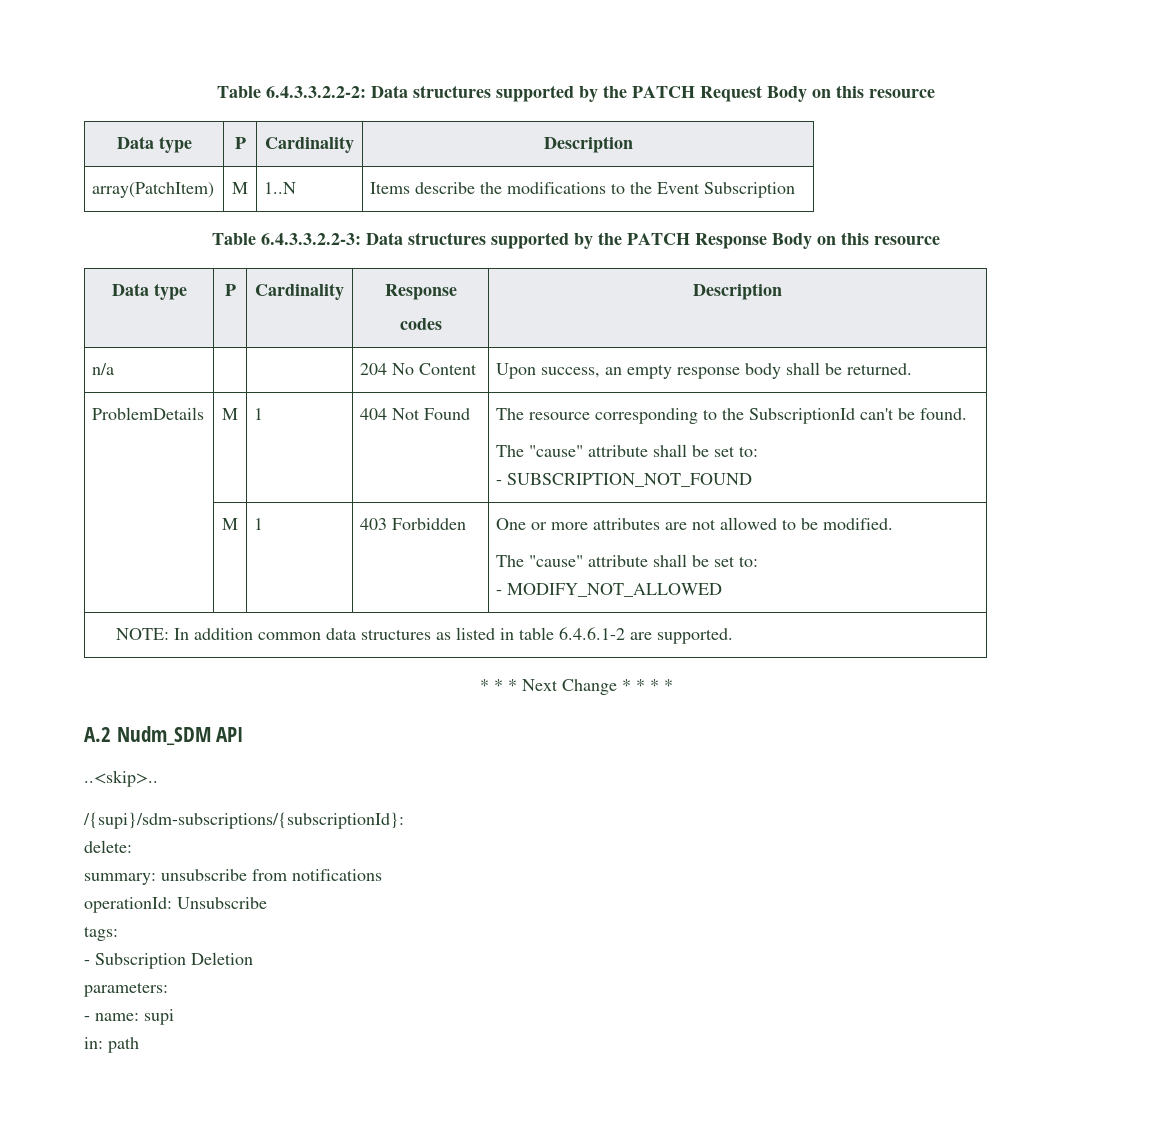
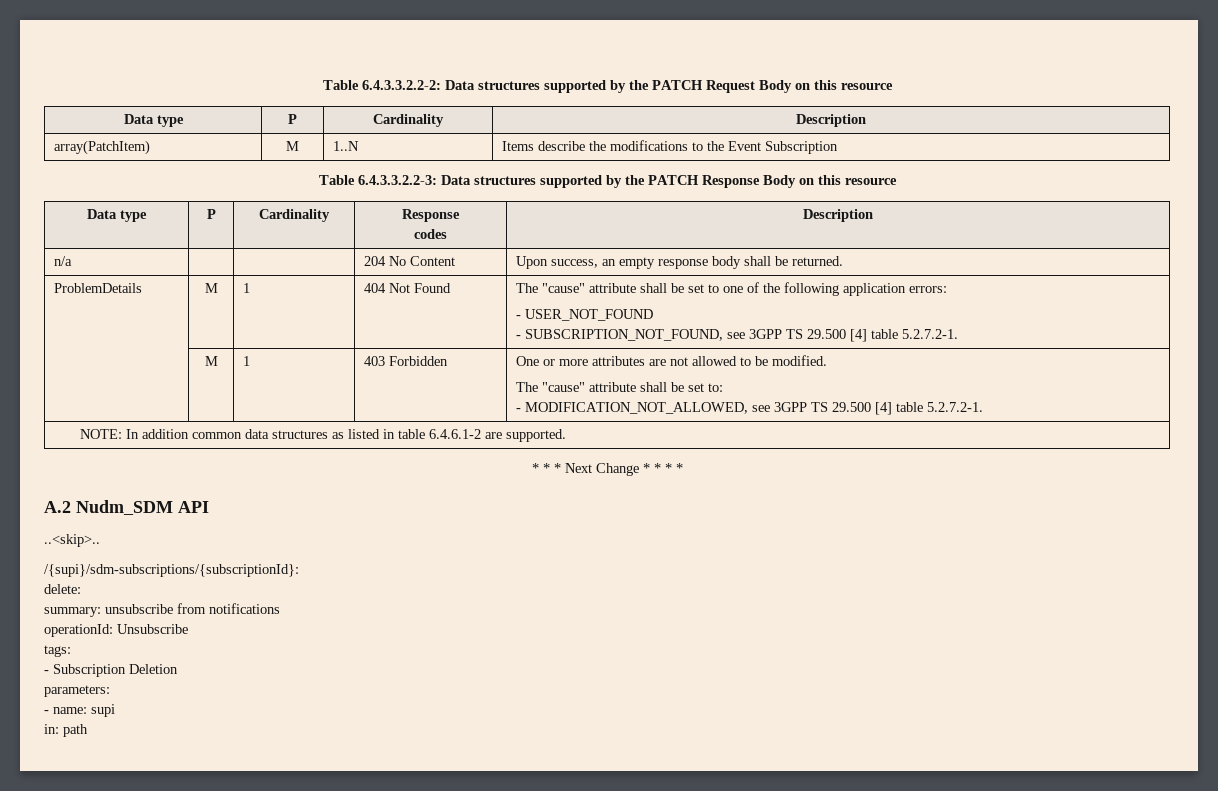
- ProblemDetails | M | 1 | 404 Not Found | The resource corresponding to the SubscriptionId can't be found.
- The "cause" attribute shall be set to:
- - SUBSCRIPTION_NOT_FOUND
+ ProblemDetails | M | 1 | 404 Not Found | The "cause" attribute shall be set to one of the following application errors:
+ - USER_NOT_FOUND
+ - SUBSCRIPTION_NOT_FOUND, see 3GPP TS 29.500 [4] table 5.2.7.2-1.
  | M | 1 | 403 Forbidden | One or more attributes are not allowed to be modified.
  The "cause" attribute shall be set to:
- - MODIFY_NOT_ALLOWED
+ - MODIFICATION_NOT_ALLOWED, see 3GPP TS 29.500 [4] table 5.2.7.2-1.

